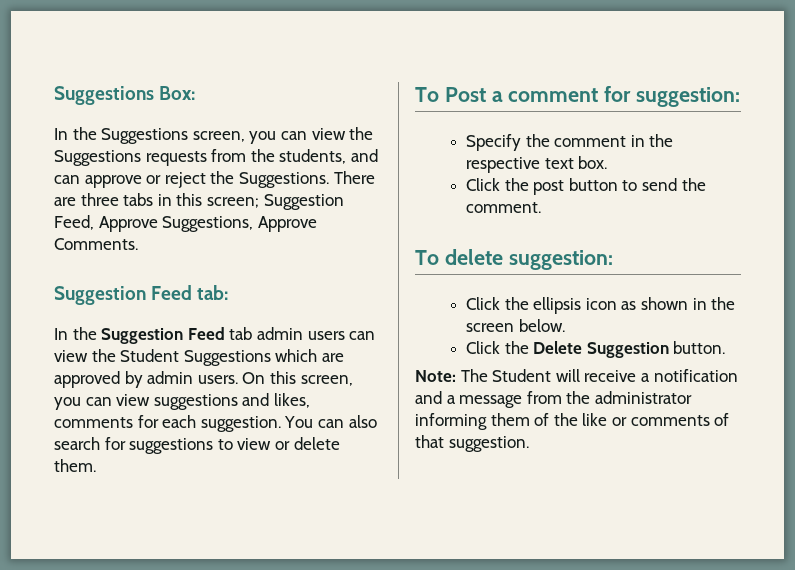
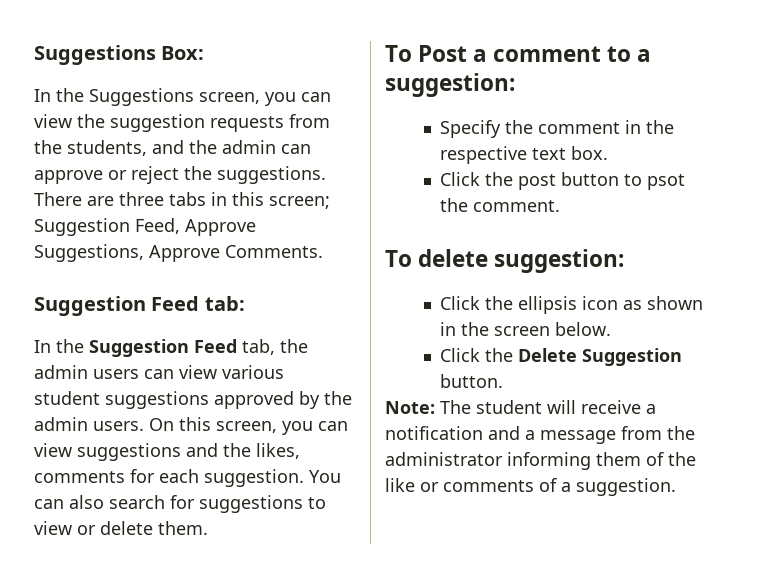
- In the Suggestions screen, you can view the Suggestions requests from the students, and can approve or reject the Suggestions.
+ In the Suggestions screen, you can view the suggestion requests from the students, and the admin can approve or reject the suggestions.
- In the Suggestion Feed tab admin users can view the Student Suggestions which are approved by admin users.
+ In the Suggestion Feed tab, the admin users can view various student suggestions approved by the admin users.
- On this screen, you can view suggestions and likes, comments for each suggestion.
+ On this screen, you can view suggestions and the likes, comments for each suggestion.
- To Post a comment for suggestion:
+ To Post a comment to a suggestion:
- Click the post button to send the comment.
+ Click the post button to psot the comment.
- Note: The Student will receive a notification and a message from the administrator informing them of the like or comments of that suggestion.
+ Note: The student will receive a notification and a message from the administrator informing them of the like or comments of a suggestion.

